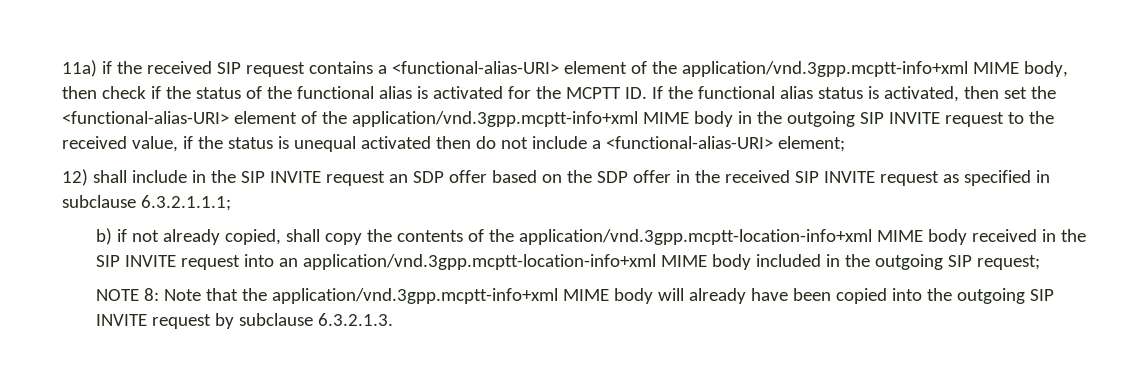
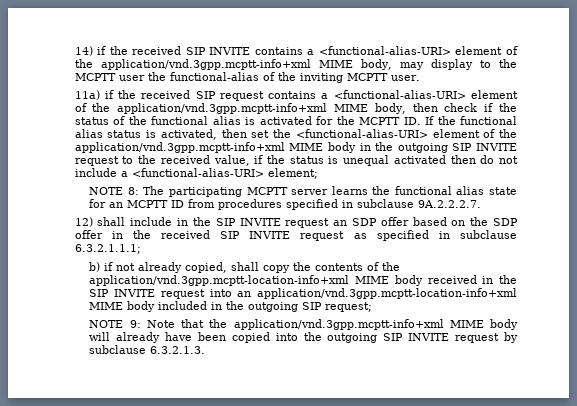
+ 14) if the received SIP INVITE contains a <functional-alias-URI> element of the application/vnd.3gpp.mcptt-info+xml MIME body, may display to the MCPTT user the functional-alias of the inviting MCPTT user.
+ NOTE 8: The participating MCPTT server learns the functional alias state for an MCPTT ID from procedures specified in subclause 9A.2.2.2.7.
- NOTE 8: Note that the application/vnd.3gpp.mcptt-info+xml MIME body will already have been copied into the outgoing SIP INVITE request by subclause 6.3.2.1.3.
+ NOTE 9: Note that the application/vnd.3gpp.mcptt-info+xml MIME body will already have been copied into the outgoing SIP INVITE request by subclause 6.3.2.1.3.

